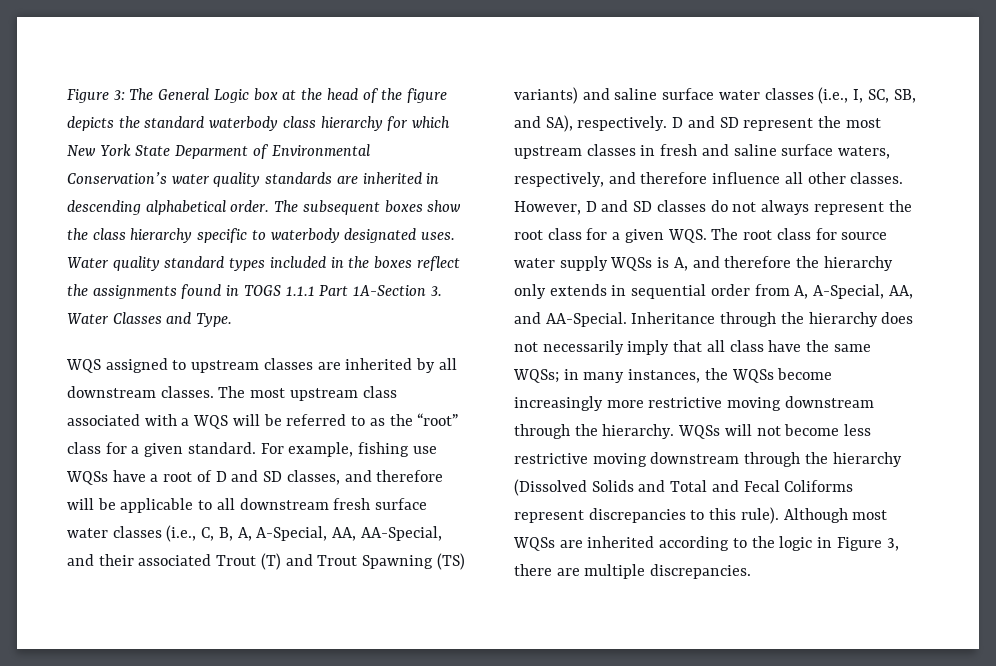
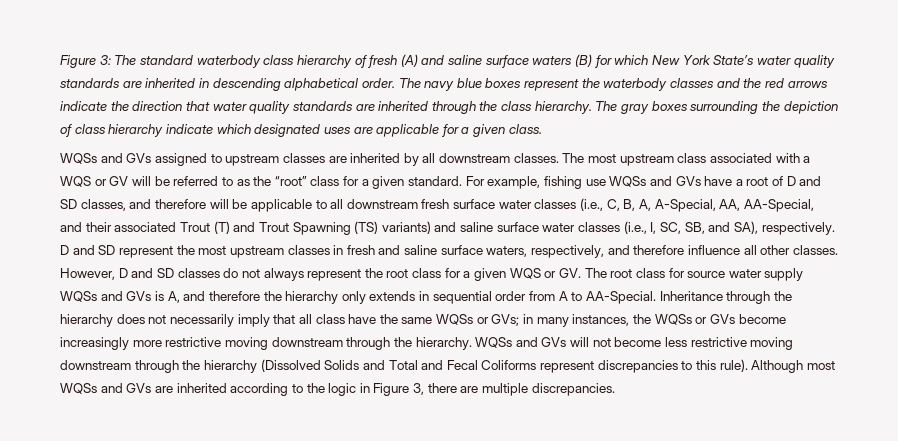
- Figure 3: The General Logic box at the head of the figure depicts the standard waterbody class hierarchy for which New York State Deparment of Environmental Conservation’s water quality standards are inherited in descending alphabetical order.
+ Figure 3: The standard waterbody class hierarchy of fresh (A) and saline surface waters (B) for which New York State’s water quality standards are inherited in descending alphabetical order.
- The subsequent boxes show the class hierarchy specific to waterbody designated uses. Water quality standard types included in the boxes reflect the assignments found in TOGS 1.1.1 Part 1A-Section 3. Water Classes and Type.
- WQS assigned to upstream classes are inherited by all downstream classes.
+ The navy blue boxes represent the waterbody classes and the red arrows indicate the direction that water quality standards are inherited through the class hierarchy. The gray boxes surrounding the depiction of class hierarchy indicate which designated uses are applicable for a given class.
+ WQSs and GVs assigned to upstream classes are inherited by all downstream classes.
- The most upstream class associated with a WQS will be referred to as the “root” class for a given standard.
+ The most upstream class associated with a WQS or GV will be referred to as the “root” class for a given standard.
- For example, fishing use WQSs have a root of D and SD classes, and therefore will be applicable to all downstream fresh surface water classes (i.e., C, B, A, A-Special, AA, AA-Special, and their associated Trout (T) and Trout Spawning (TS) variants) and saline surface water classes (i.e., I, SC, SB, and SA), respectively.
+ For example, fishing use WQSs and GVs have a root of D and SD classes, and therefore will be applicable to all downstream fresh surface water classes (i.e., C, B, A, A-Special, AA, AA-Special, and their associated Trout (T) and Trout Spawning (TS) variants) and saline surface water classes (i.e., I, SC, SB, and SA), respectively.
- However, D and SD classes do not always represent the root class for a given WQS. The root class for source water supply WQSs is A, and therefore the hierarchy only extends in sequential order from A, A-Special, AA, and AA-Special.
+ However, D and SD classes do not always represent the root class for a given WQS or GV. The root class for source water supply WQSs and GVs is A, and therefore the hierarchy only extends in sequential order from A to AA-Special.
- Inheritance through the hierarchy does not necessarily imply that all class have the same WQSs; in many instances, the WQSs become increasingly more restrictive moving downstream through the hierarchy.
+ Inheritance through the hierarchy does not necessarily imply that all class have the same WQSs or GVs; in many instances, the WQSs or GVs become increasingly more restrictive moving downstream through the hierarchy.
- WQSs will not become less restrictive moving downstream through the hierarchy (Dissolved Solids and Total and Fecal Coliforms represent discrepancies to this rule).
+ WQSs and GVs will not become less restrictive moving downstream through the hierarchy (Dissolved Solids and Total and Fecal Coliforms represent discrepancies to this rule).
- Although most WQSs are inherited according to the logic in Figure 3, there are multiple discrepancies.
+ Although most WQSs and GVs are inherited according to the logic in Figure 3, there are multiple discrepancies.

